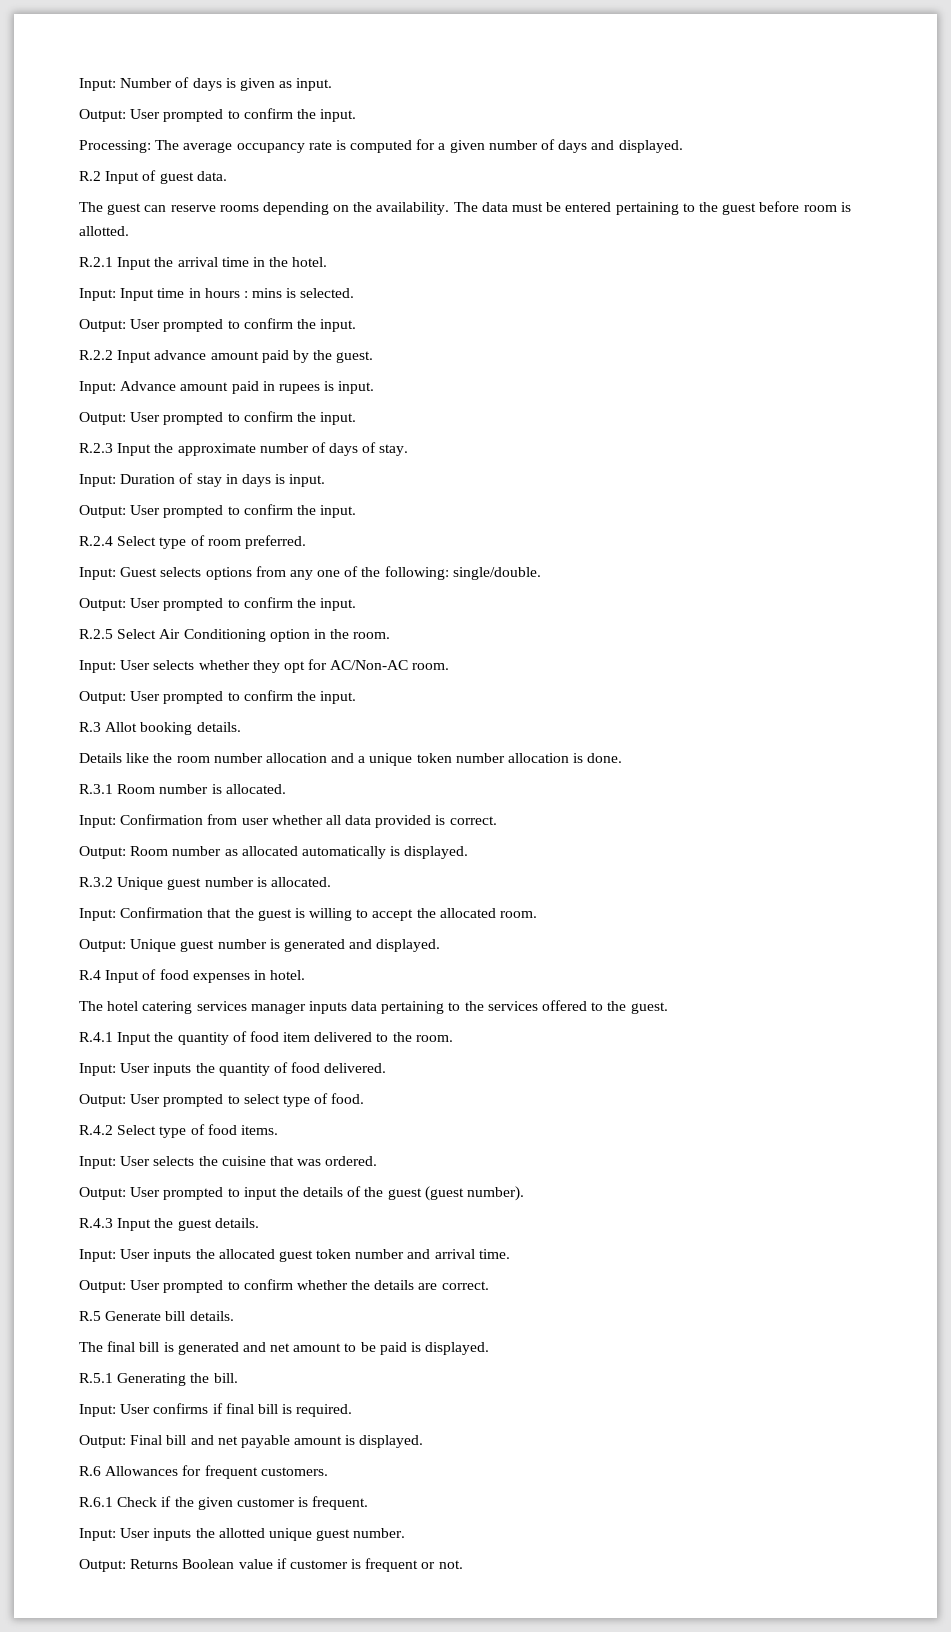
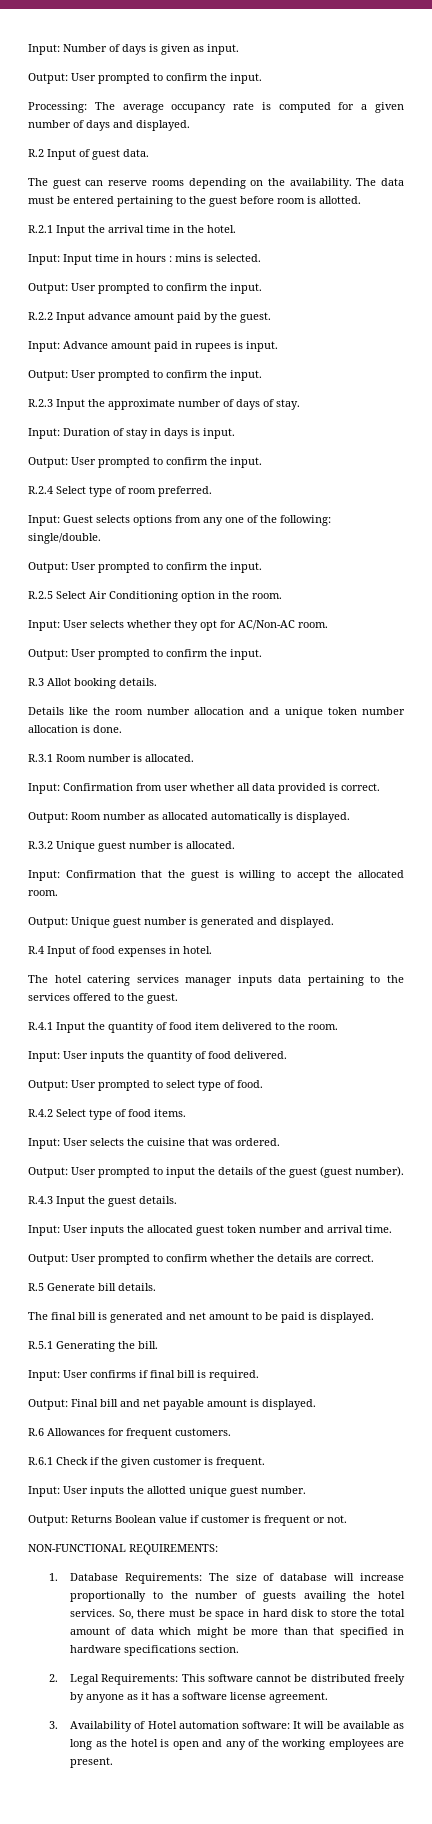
+ NON-FUNCTIONAL REQUIREMENTS:
+ 1. Database Requirements: The size of database will increase proportionally to the number of guests availing the hotel services. So, there must be space in hard disk to store the total amount of data which might be more than that specified in hardware specifications section.
+ 2. Legal Requirements: This software cannot be distributed freely by anyone as it has a software license agreement.
+ 3. Availability of Hotel automation software: It will be available as long as the hotel is open and any of the working employees are present.

